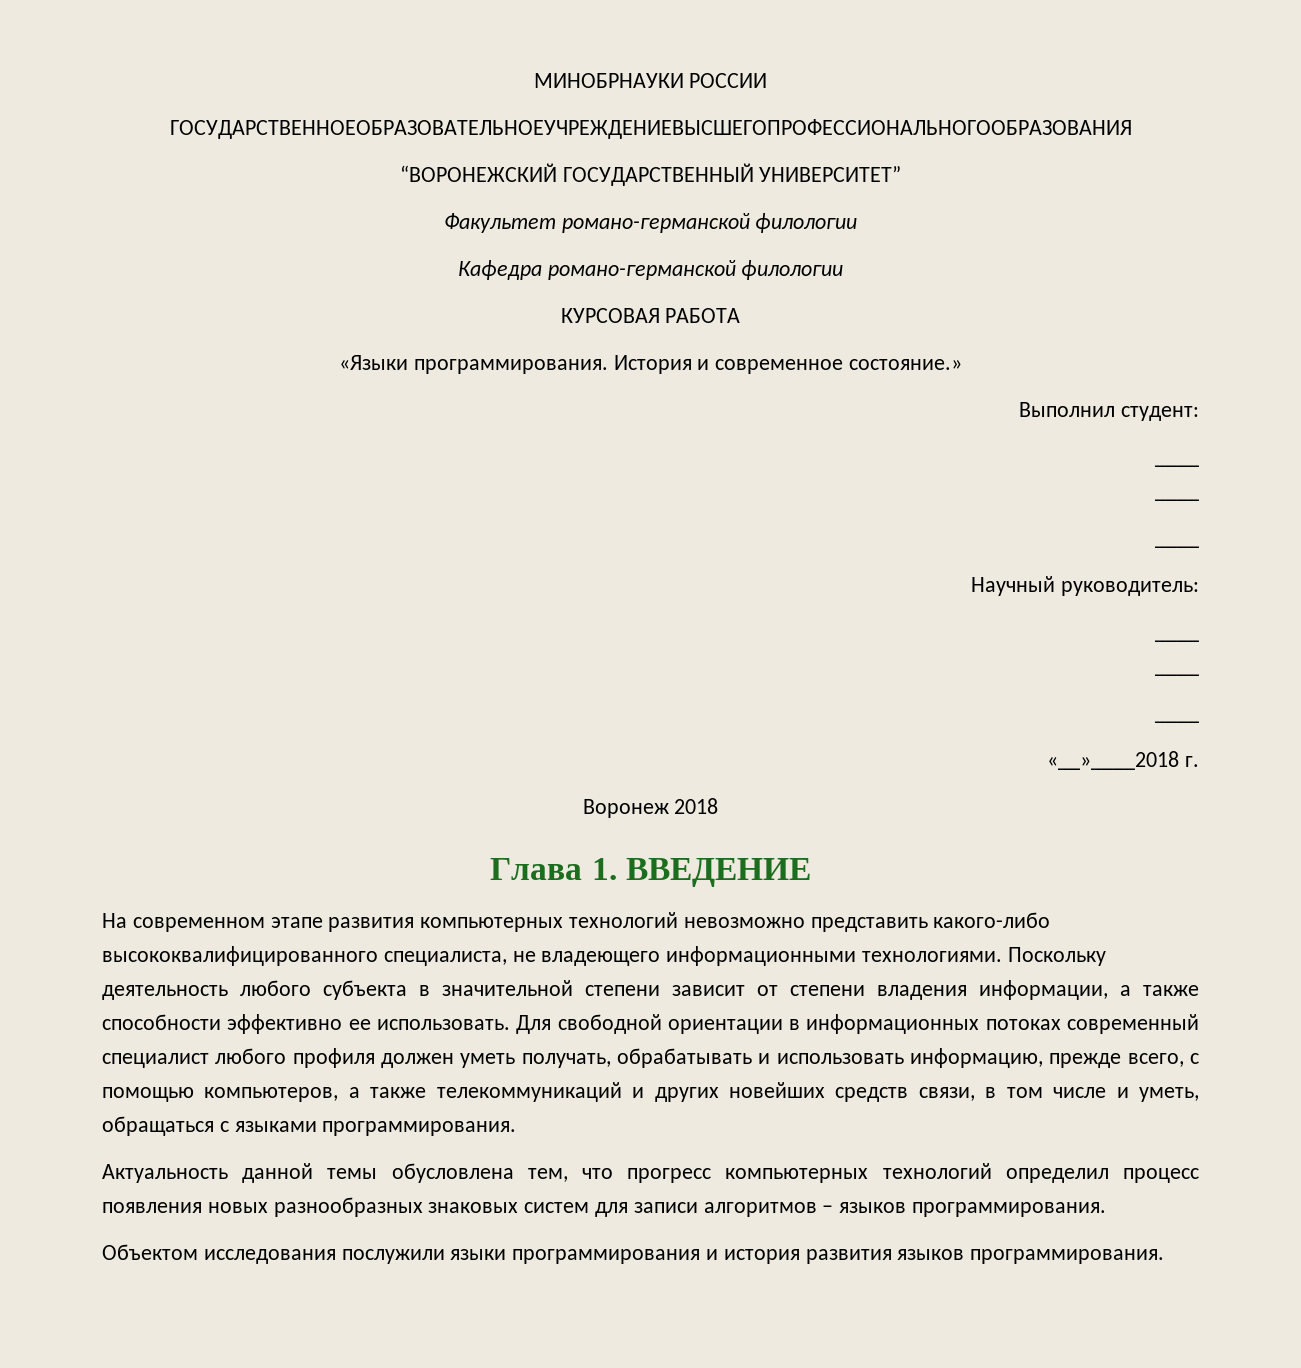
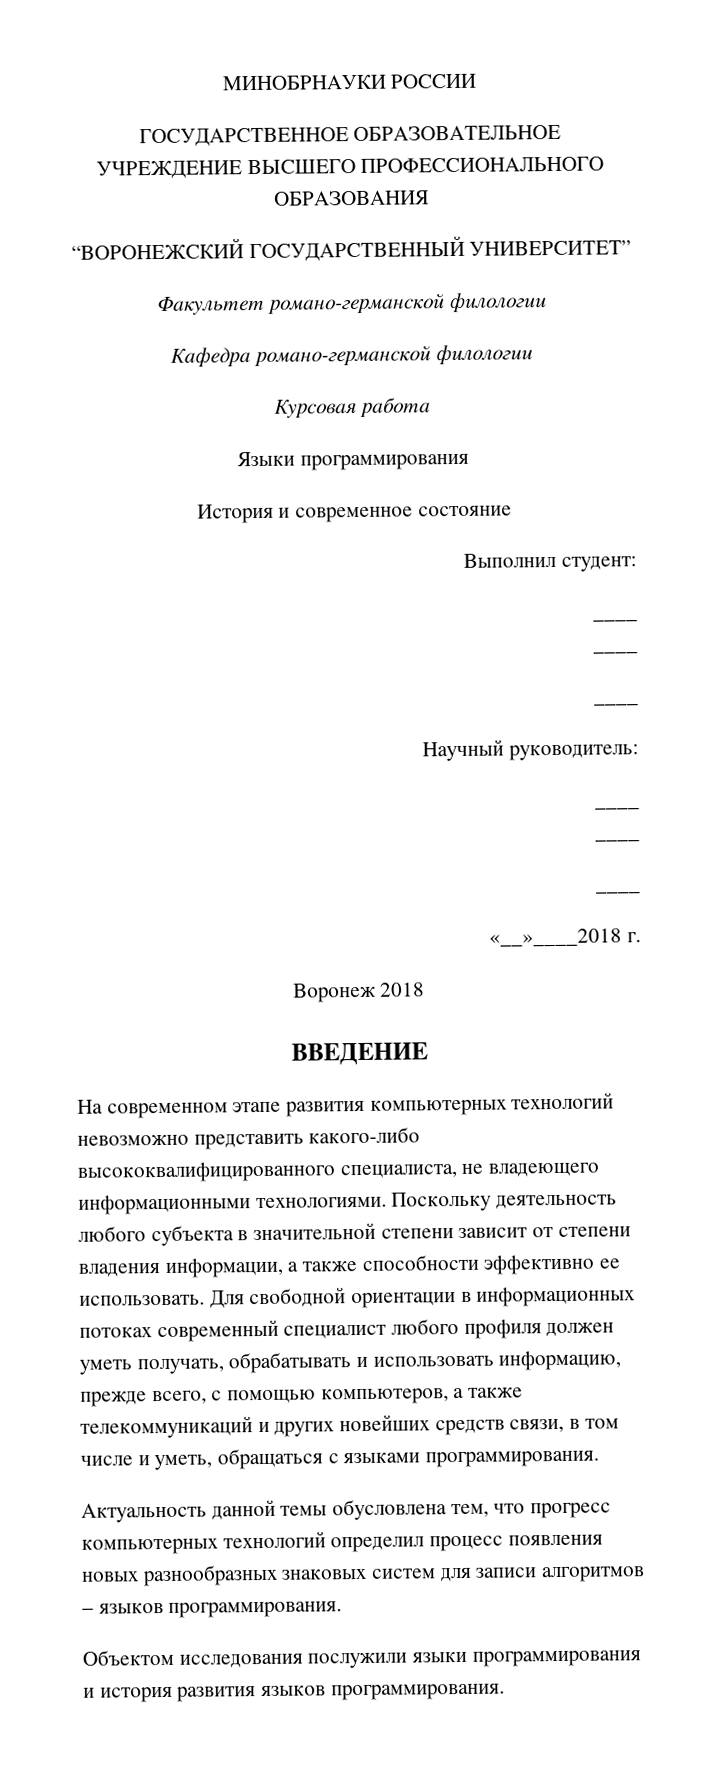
- ГОСУДАРСТВЕННОЕОБРАЗОВАТЕЛЬНОЕУЧРЕЖДЕНИЕВЫСШЕГОПРОФЕССИОНАЛЬНОГООБРАЗОВАНИЯ
+ ГОСУДАРСТВЕННОЕ ОБРАЗОВАТЕЛЬНОЕ УЧРЕЖДЕНИЕ ВЫСШЕГО ПРОФЕССИОНАЛЬНОГО ОБРАЗОВАНИЯ
- КУРСОВАЯ РАБОТА
- «Языки программирования. История и современное состояние.»
+ Курсовая работа
+ Языки программирования
+ История и современное состояние
- Глава 1. ВВЕДЕНИЕ
+ ВВЕДЕНИЕ

